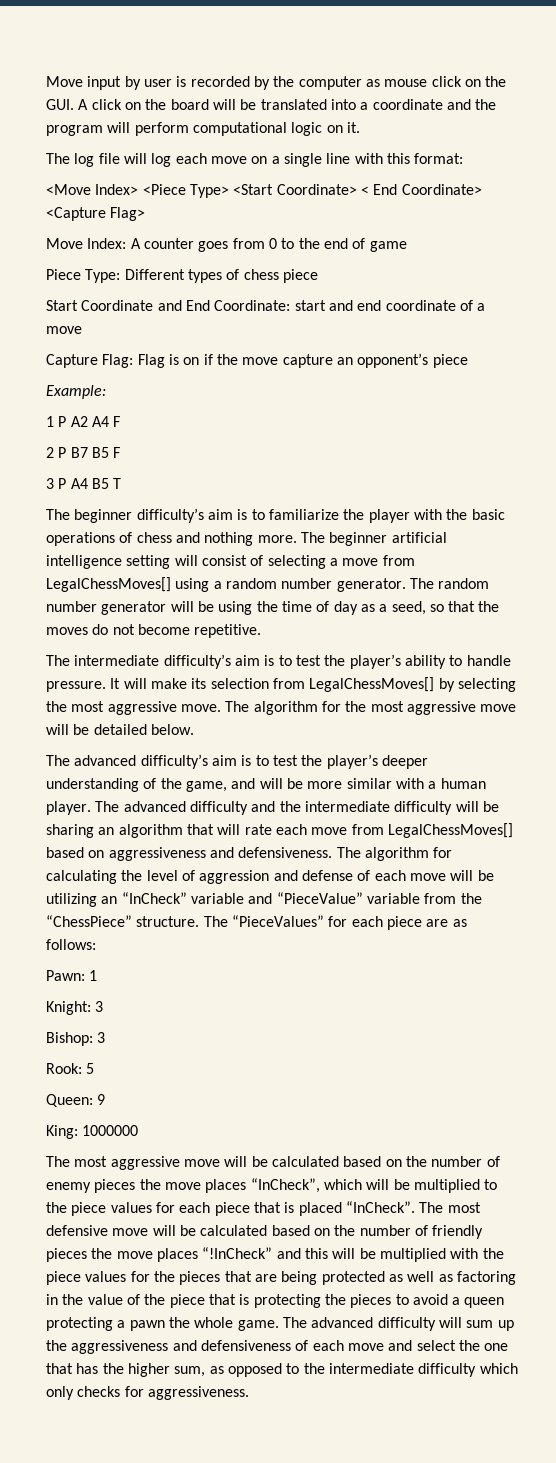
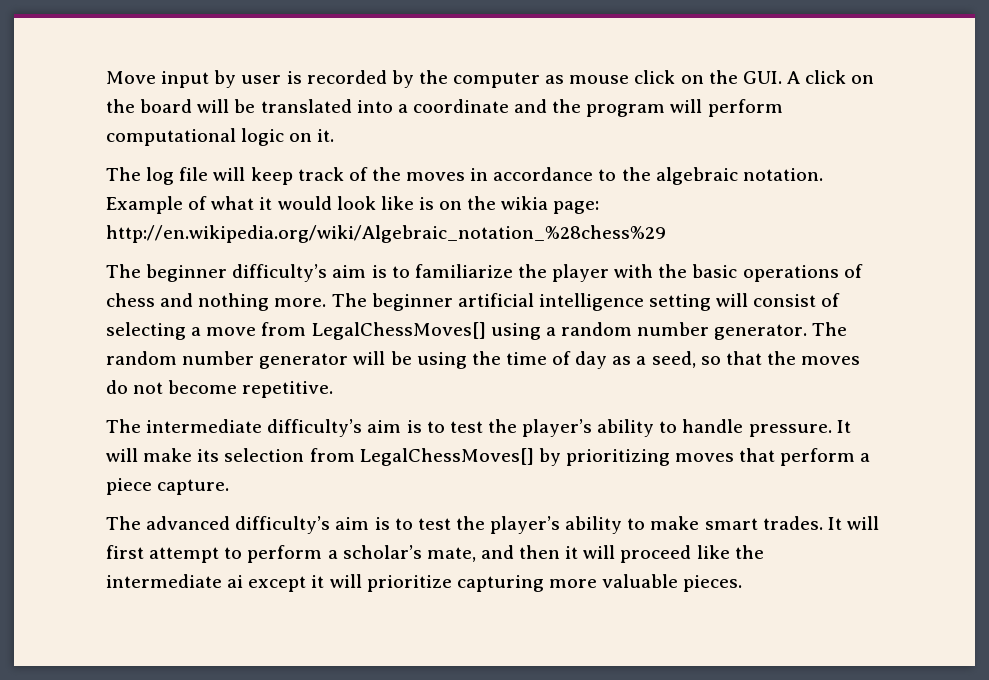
- The log file will log each move on a single line with this format:
- <Move Index> <Piece Type> <Start Coordinate> < End Coordinate> <Capture Flag>
- Move Index: A counter goes from 0 to the end of game
- Piece Type: Different types of chess piece
- Start Coordinate and End Coordinate: start and end coordinate of a move
- Capture Flag: Flag is on if the move capture an opponent’s piece
- Example:
- 1 P A2 A4 F
- 2 P B7 B5 F
- 3 P A4 B5 T
+ The log file will keep track of the moves in accordance to the algebraic notation. Example of what it would look like is on the wikia page: http://en.wikipedia.org/wiki/Algebraic_notation_%28chess%29
- It will make its selection from LegalChessMoves[] by selecting the most aggressive move. The algorithm for the most aggressive move will be detailed below.
+ It will make its selection from LegalChessMoves[] by prioritizing moves that perform a piece capture.
- The advanced difficulty’s aim is to test the player’s deeper understanding of the game, and will be more similar with a human player. The advanced difficulty and the intermediate difficulty will be sharing an algorithm that will rate each move from LegalChessMoves[] based on aggressiveness and defensiveness. The algorithm for calculating the level of aggression and defense of each move will be utilizing an “InCheck” variable and “PieceValue” variable from the “ChessPiece” structure. The “PieceValues” for each piece are as follows:
- Pawn: 1
- Knight: 3
- Bishop: 3
- Rook: 5
- Queen: 9
- King: 1000000
- The most aggressive move will be calculated based on the number of enemy pieces the move places “InCheck”, which will be multiplied to the piece values for each piece that is placed “InCheck”. The most defensive move will be calculated based on the number of friendly pieces the move places “!InCheck” and this will be multiplied with the piece values for the pieces that are being protected as well as factoring in the value of the piece that is protecting the pieces to avoid a queen protecting a pawn the whole game. The advanced difficulty will sum up the aggressiveness and defensiveness of each move and select the one that has the higher sum, as opposed to the intermediate difficulty which only checks for aggressiveness.
+ The advanced difficulty’s aim is to test the player’s ability to make smart trades. It will first attempt to perform a scholar’s mate, and then it will proceed like the intermediate ai except it will prioritize capturing more valuable pieces.

